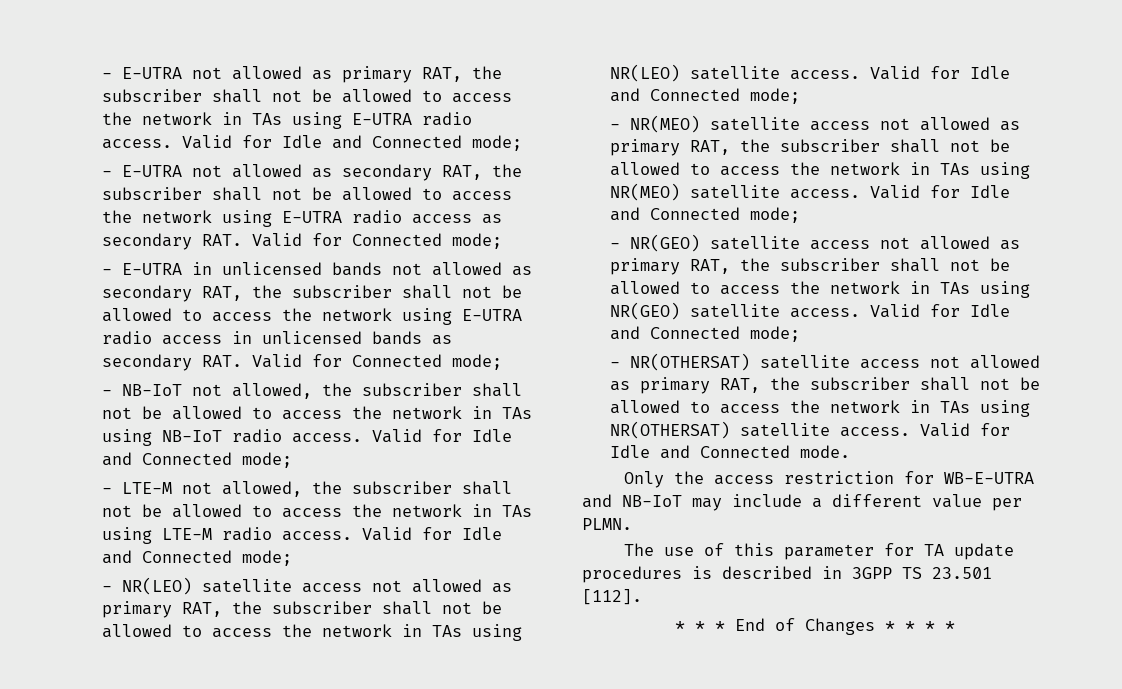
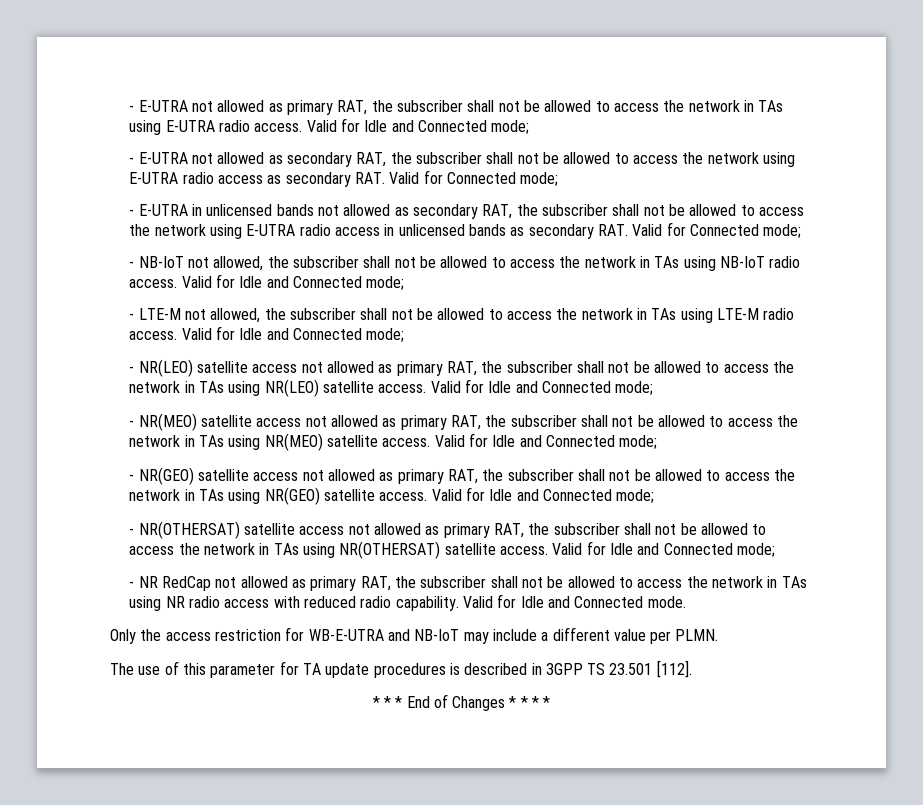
- - NR(OTHERSAT) satellite access not allowed as primary RAT, the subscriber shall not be allowed to access the network in TAs using NR(OTHERSAT) satellite access. Valid for Idle and Connected mode.
+ - NR(OTHERSAT) satellite access not allowed as primary RAT, the subscriber shall not be allowed to access the network in TAs using NR(OTHERSAT) satellite access. Valid for Idle and Connected mode;
+ - NR RedCap not allowed as primary RAT, the subscriber shall not be allowed to access the network in TAs using NR radio access with reduced radio capability. Valid for Idle and Connected mode.

